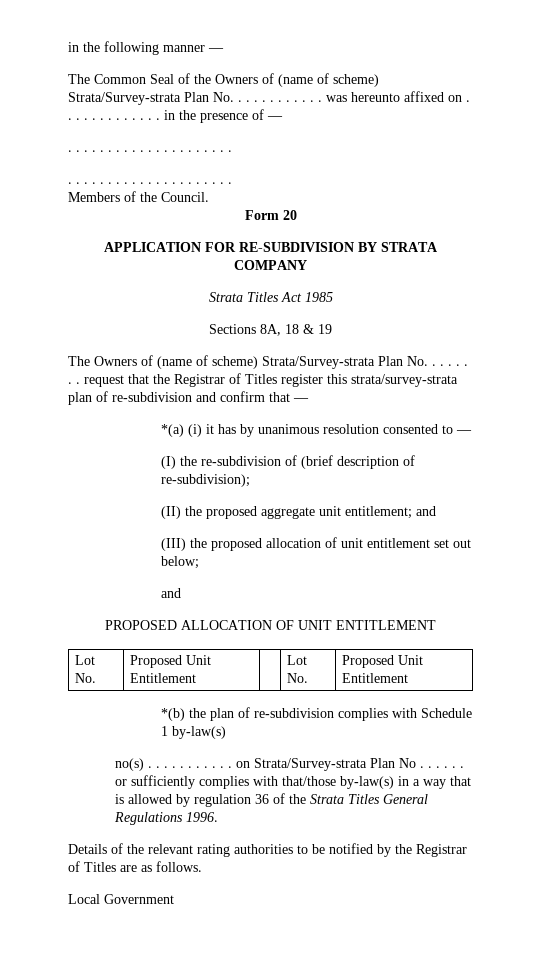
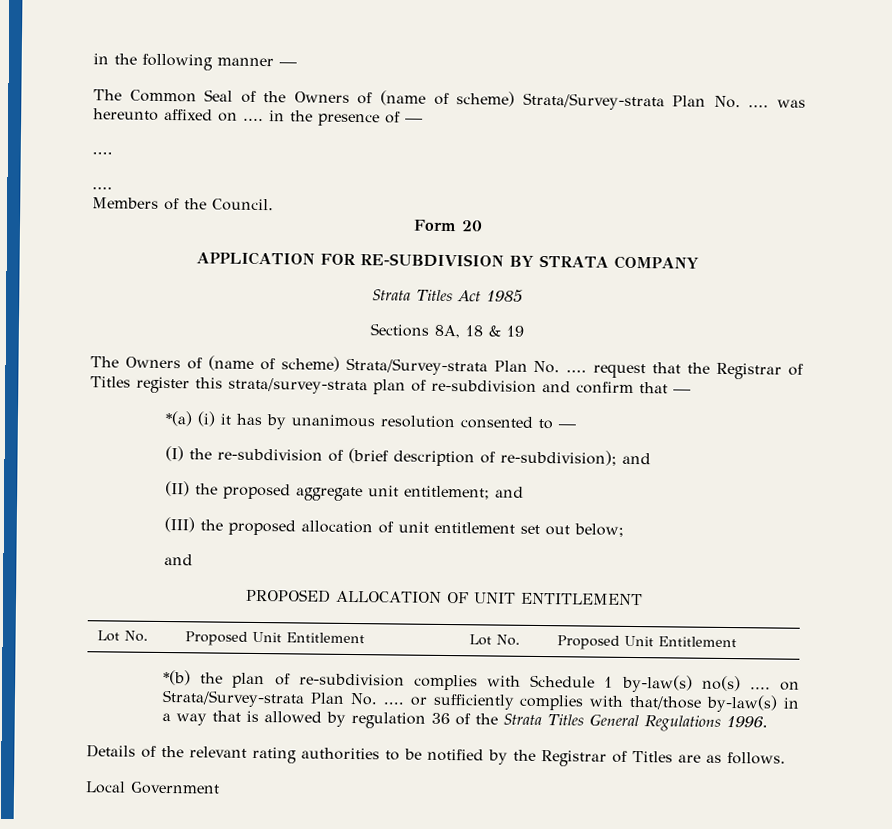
- The Common Seal of the Owners of (name of scheme) Strata/Survey-strata Plan No. . . . . . . . . . . . was hereunto affixed on . . . . . . . . . . . . . in the presence of —
- . . . . . . . . . . . . . . . . . . . . .
- . . . . . . . . . . . . . . . . . . . . .
+ The Common Seal of the Owners of (name of scheme) Strata/Survey-strata Plan No. .... was hereunto affixed on .... in the presence of —
+ ....
+ ....
- The Owners of (name of scheme) Strata/Survey-strata Plan No. . . . . . . . request that the Registrar of Titles register this strata/survey-strata plan of re-subdivision and confirm that —
+ The Owners of (name of scheme) Strata/Survey-strata Plan No. .... request that the Registrar of Titles register this strata/survey-strata plan of re-subdivision and confirm that —
- (I) the re-subdivision of (brief description of re-subdivision);
+ (I) the re-subdivision of (brief description of re-subdivision); and
- *(b) the plan of re-subdivision complies with Schedule 1 by-law(s)
- no(s) . . . . . . . . . . . on Strata/Survey-strata Plan No . . . . . . or sufficiently complies with that/those by-law(s) in a way that is allowed by regulation 36 of the Strata Titles General Regulations 1996.
+ *(b) the plan of re-subdivision complies with Schedule 1 by-law(s) no(s) .... on Strata/Survey-strata Plan No. .... or sufficiently complies with that/those by-law(s) in a way that is allowed by regulation 36 of the Strata Titles General Regulations 1996.

